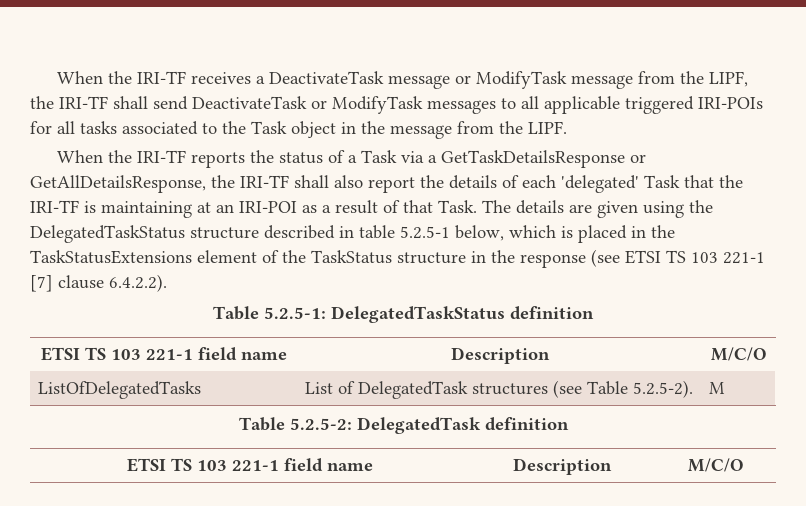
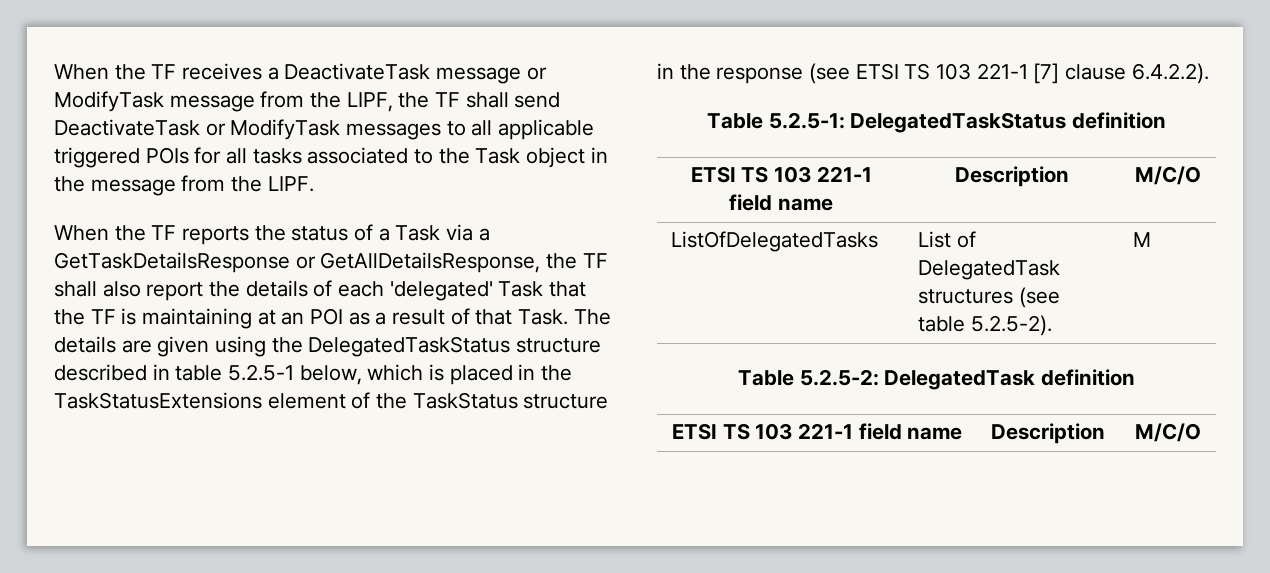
- When the IRI-TF receives a DeactivateTask message or ModifyTask message from the LIPF, the IRI-TF shall send DeactivateTask or ModifyTask messages to all applicable triggered IRI-POIs for all tasks associated to the Task object in the message from the LIPF.
+ When the TF receives a DeactivateTask message or ModifyTask message from the LIPF, the TF shall send DeactivateTask or ModifyTask messages to all applicable triggered POIs for all tasks associated to the Task object in the message from the LIPF.
- When the IRI-TF reports the status of a Task via a GetTaskDetailsResponse or GetAllDetailsResponse, the IRI-TF shall also report the details of each 'delegated' Task that the IRI-TF is maintaining at an IRI-POI as a result of that Task.
+ When the TF reports the status of a Task via a GetTaskDetailsResponse or GetAllDetailsResponse, the TF shall also report the details of each 'delegated' Task that the TF is maintaining at an POI as a result of that Task.
- ListOfDelegatedTasks | List of DelegatedTask structures (see Table 5.2.5-2). | M
+ ListOfDelegatedTasks | List of DelegatedTask structures (see table 5.2.5-2). | M

